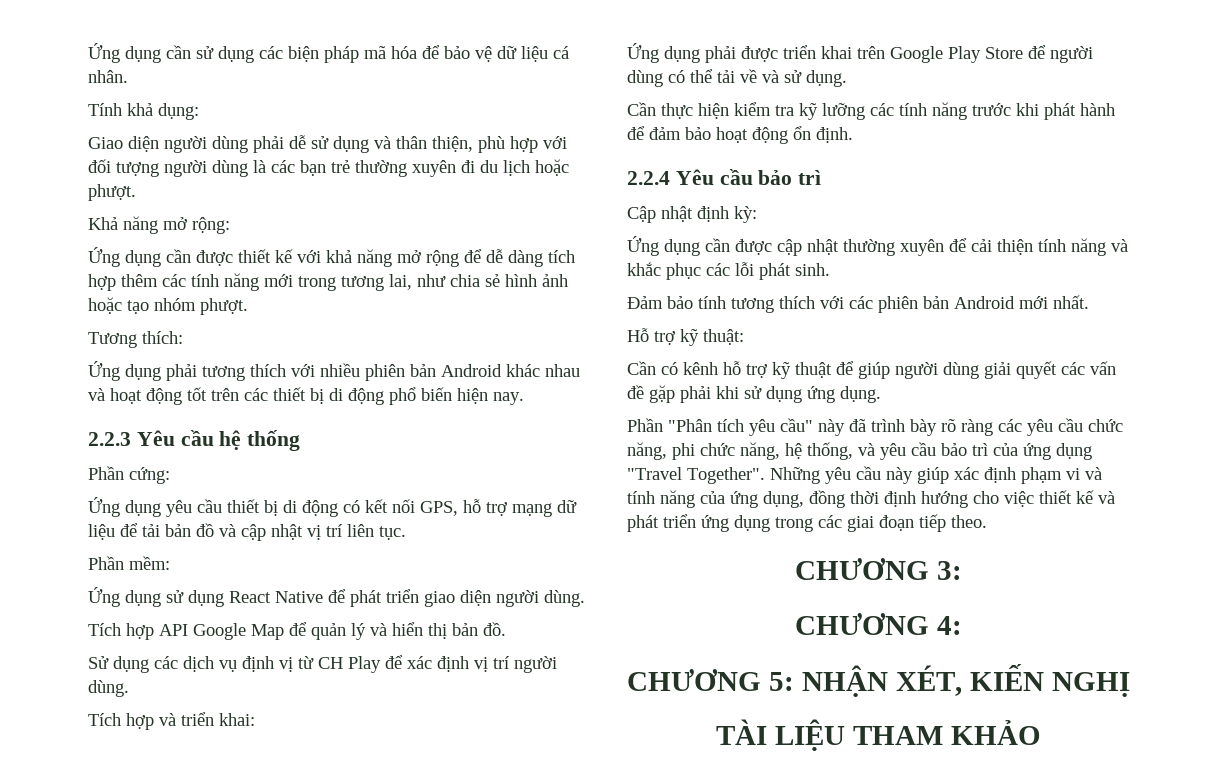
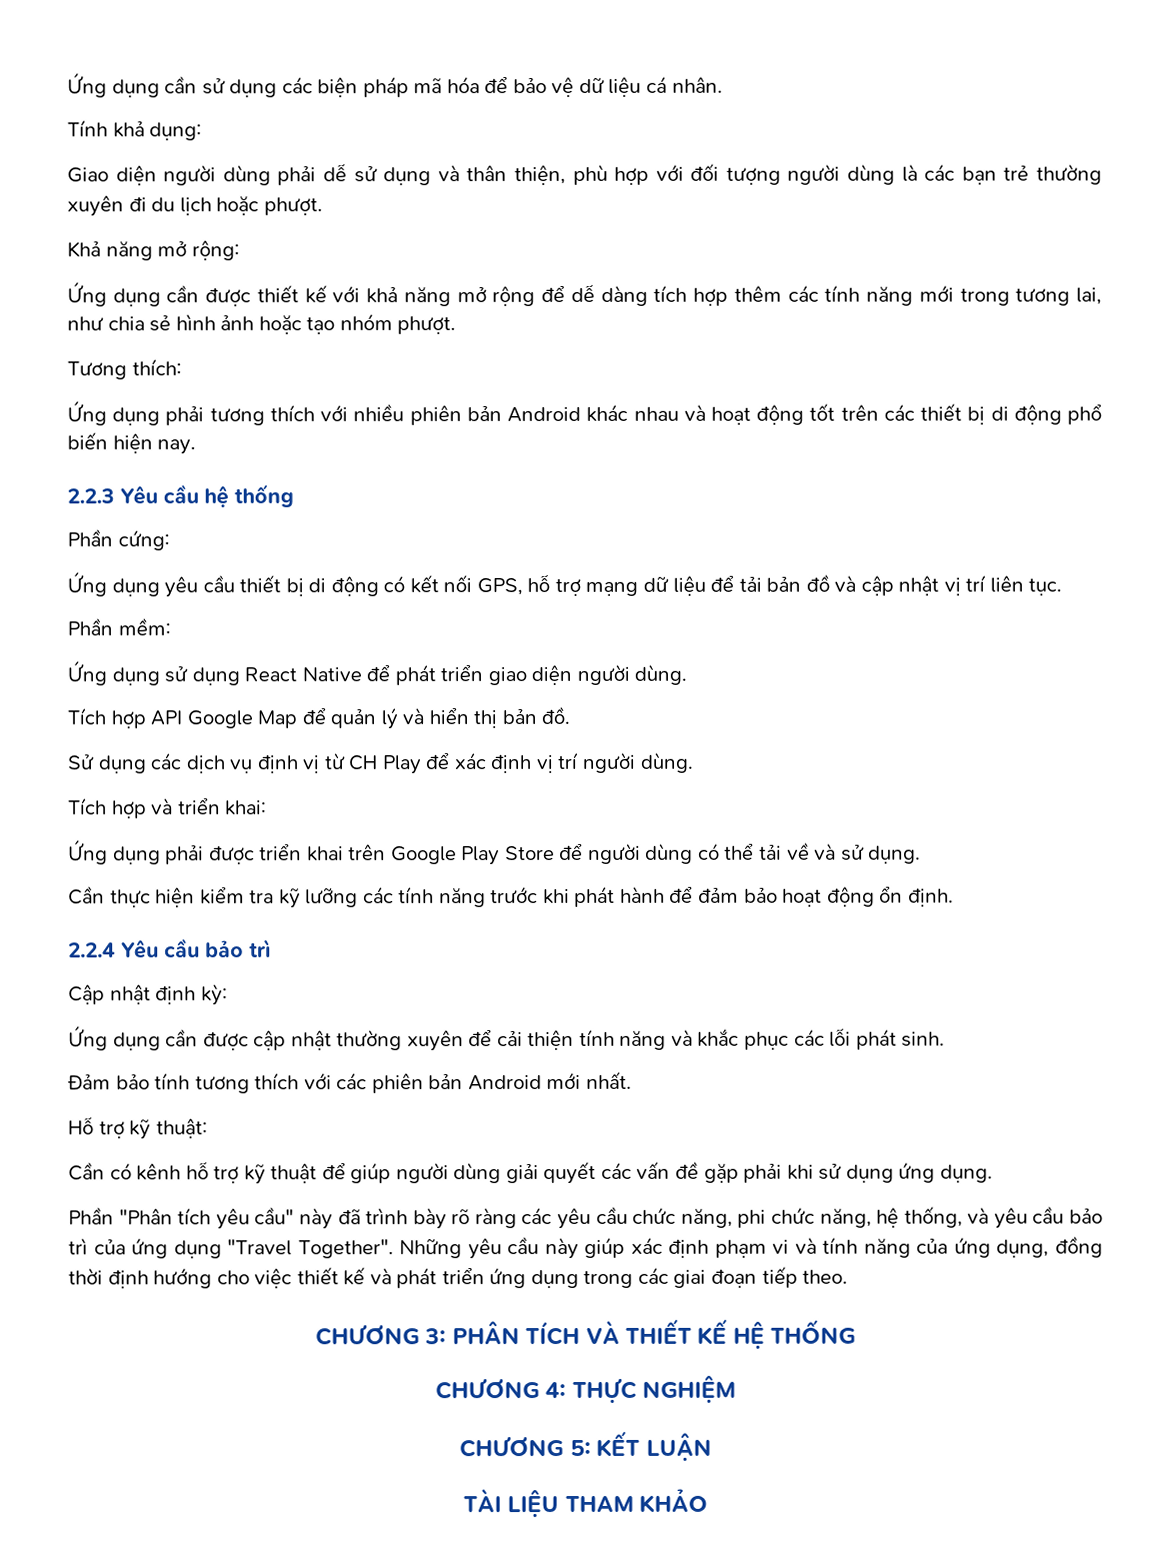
- CHƯƠNG 3:
+ CHƯƠNG 3: PHÂN TÍCH VÀ THIẾT KẾ HỆ THỐNG
- CHƯƠNG 4:
+ CHƯƠNG 4: THỰC NGHIỆM
- CHƯƠNG 5: NHẬN XÉT, KIẾN NGHỊ
+ CHƯƠNG 5: KẾT LUẬN

